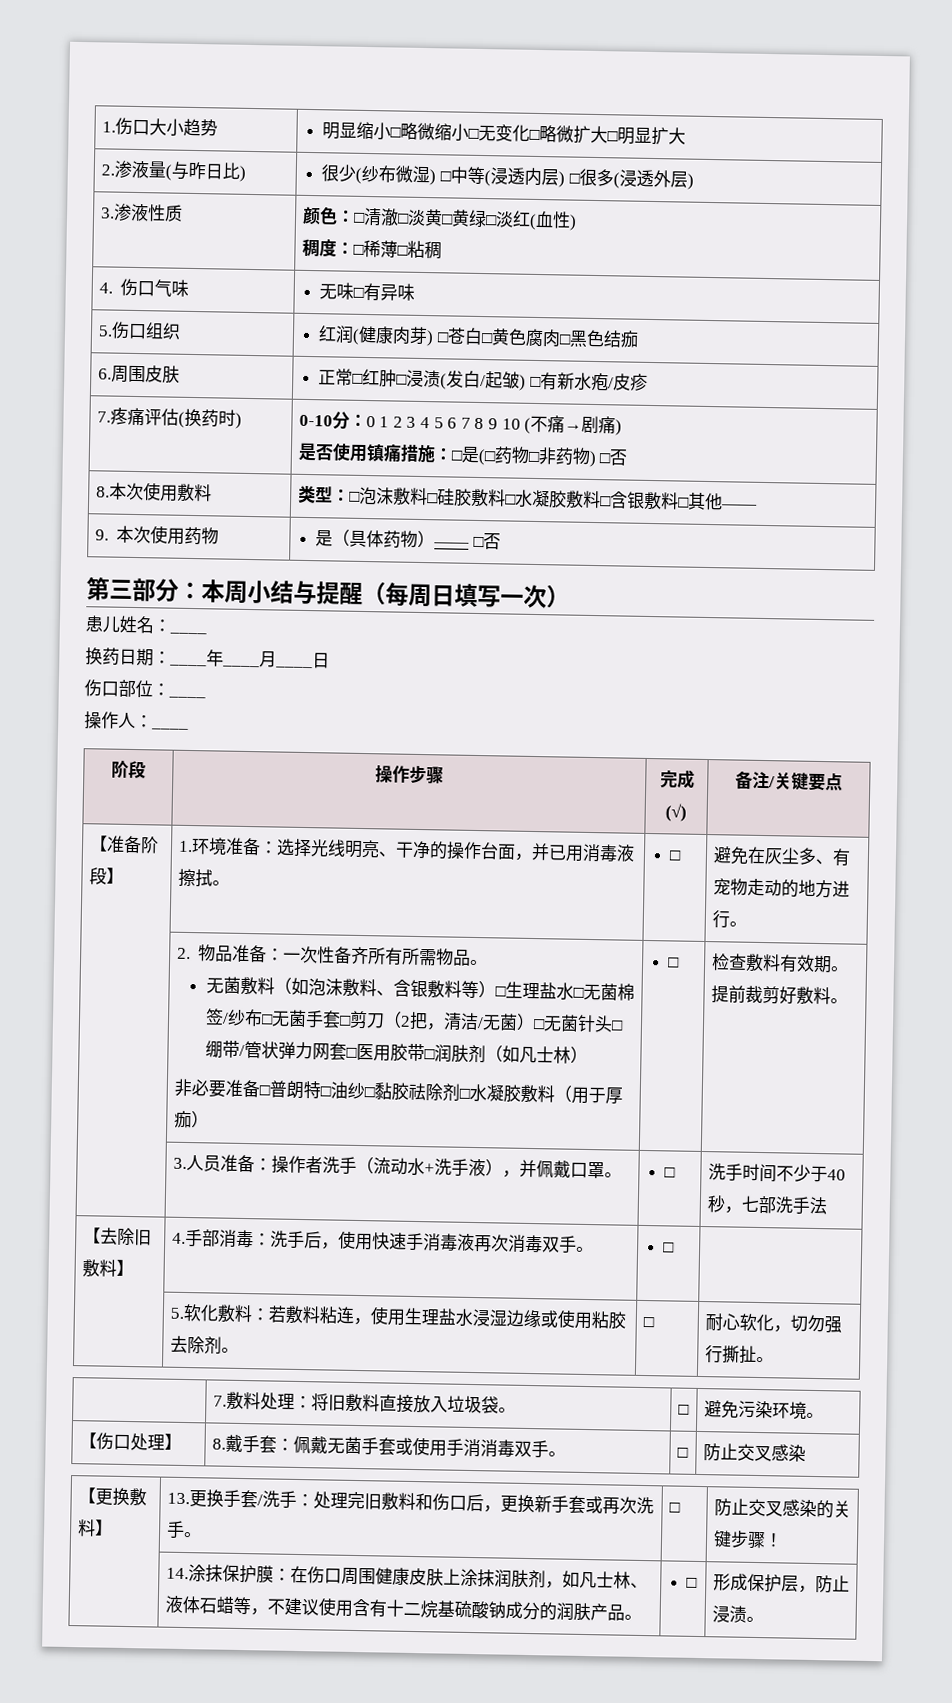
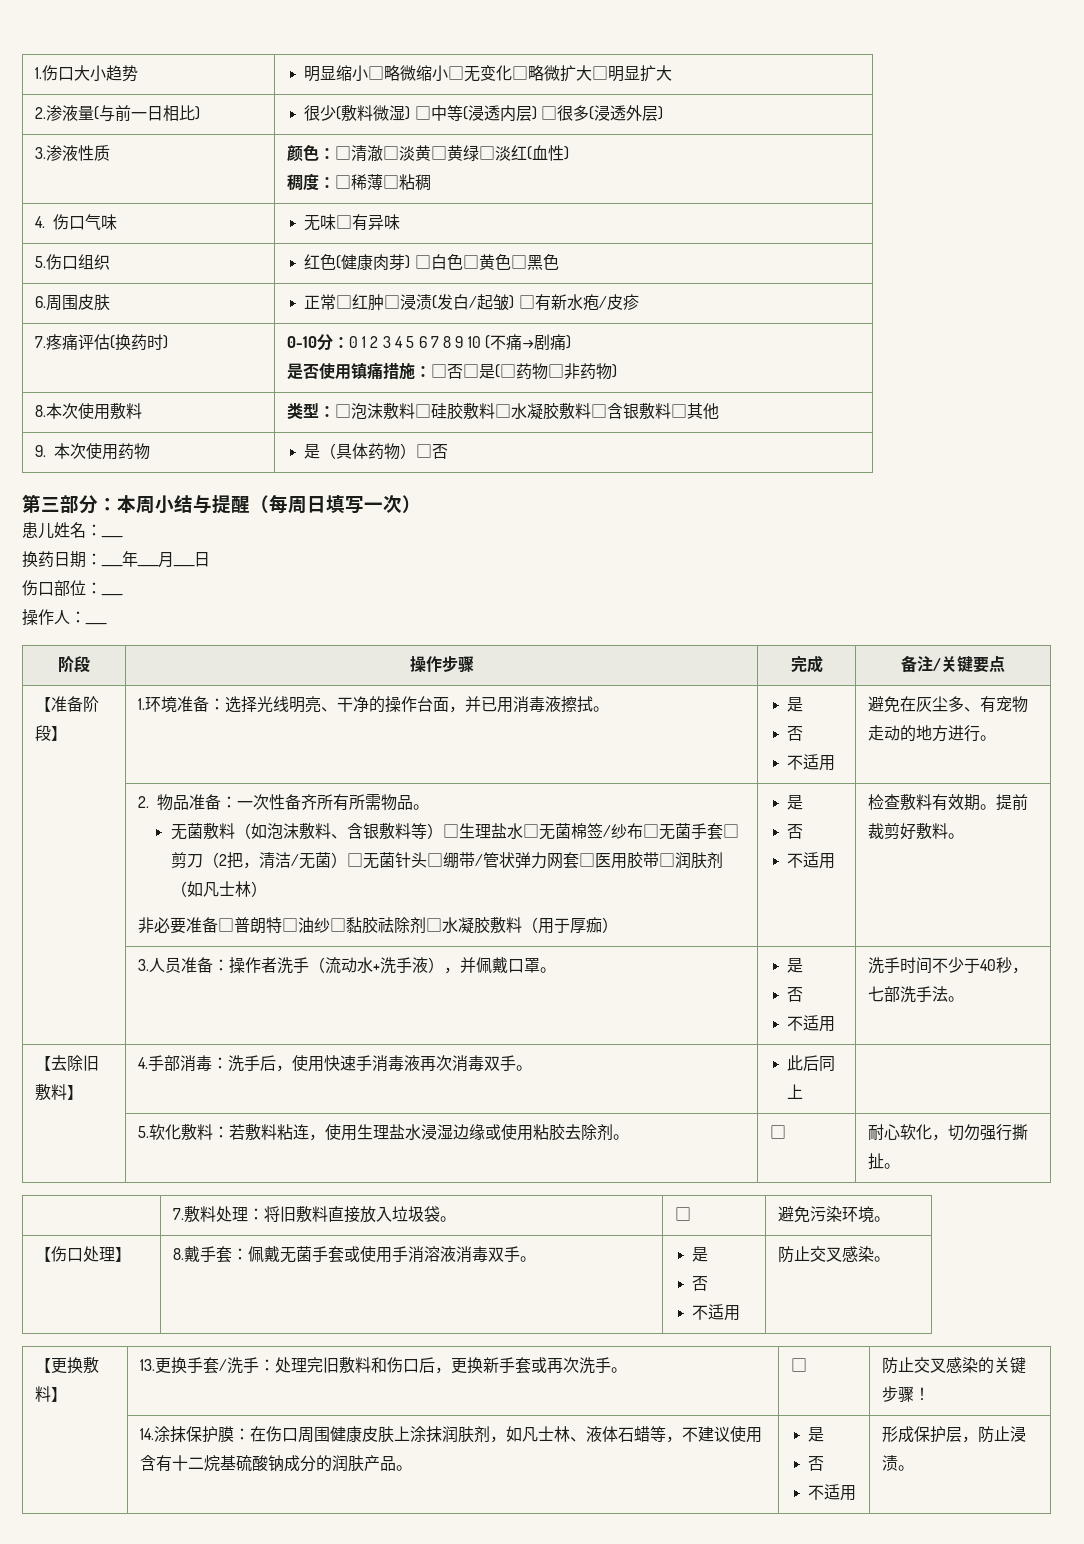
- 2.渗液量(与昨日比) | 很少(纱布微湿) □中等(浸透内层) □很多(浸透外层)
+ 2.渗液量(与前一日相比) | 很少(敷料微湿) □中等(浸透内层) □很多(浸透外层)
- 5.伤口组织 | 红润(健康肉芽) □苍白□黄色腐肉□黑色结痂
+ 5.伤口组织 | 红色(健康肉芽) □白色□黄色□黑色
  7.疼痛评估(换药时) | 0-10分：0 1 2 3 4 5 6 7 8 9 10 (不痛→剧痛)
- 是否使用镇痛措施：□是(□药物□非药物) □否
+ 是否使用镇痛措施：□否□是(□药物□非药物)
- 8.本次使用敷料 | 类型：□泡沫敷料□硅胶敷料□水凝胶敷料□含银敷料□其他——
+ 8.本次使用敷料 | 类型：□泡沫敷料□硅胶敷料□水凝胶敷料□含银敷料□其他
- 9.本次使用药物 | 是（具体药物）—— □否
+ 9.本次使用药物 | 是（具体药物）□否
- 阶段 | 操作步骤 | 完成(√) | 备注/关键要点
+ 阶段 | 操作步骤 | 完成 | 备注/关键要点
- 【准备阶段】 | 1.环境准备：选择光线明亮、干净的操作台面，并已用消毒液擦拭。 | □ | 避免在灰尘多、有宠物走动的地方进行。
+ 【准备阶段】 | 1.环境准备：选择光线明亮、干净的操作台面，并已用消毒液擦拭。 | 是
+ 否
+ 不适用 | 避免在灰尘多、有宠物走动的地方进行。
- 非必要准备□普朗特□油纱□黏胶祛除剂□水凝胶敷料（用于厚痂） | □
+ 非必要准备□普朗特□油纱□黏胶祛除剂□水凝胶敷料（用于厚痂） | 是
+ 否
+ 不适用
- | 3.人员准备：操作者洗手（流动水+洗手液），并佩戴口罩。 | □ | 洗手时间不少于40秒，七部洗手法
+ | 3.人员准备：操作者洗手（流动水+洗手液），并佩戴口罩。 | 是
+ 否
+ 不适用 | 洗手时间不少于40秒，七部洗手法。
- 【去除旧敷料】 | 4.手部消毒：洗手后，使用快速手消毒液再次消毒双手。 | □ |
+ 【去除旧敷料】 | 4.手部消毒：洗手后，使用快速手消毒液再次消毒双手。 | 此后同上 |
- 【伤口处理】 | 8.戴手套：佩戴无菌手套或使用手消消毒双手。 | □ | 防止交叉感染
+ 【伤口处理】 | 8.戴手套：佩戴无菌手套或使用手消溶液消毒双手。 | 是
+ 否
+ 不适用 | 防止交叉感染。
- | 14.涂抹保护膜：在伤口周围健康皮肤上涂抹润肤剂，如凡士林、液体石蜡等，不建议使用含有十二烷基硫酸钠成分的润肤产品。 | □ | 形成保护层，防止浸渍。
+ | 14.涂抹保护膜：在伤口周围健康皮肤上涂抹润肤剂，如凡士林、液体石蜡等，不建议使用含有十二烷基硫酸钠成分的润肤产品。 | 是
+ 否
+ 不适用 | 形成保护层，防止浸渍。

